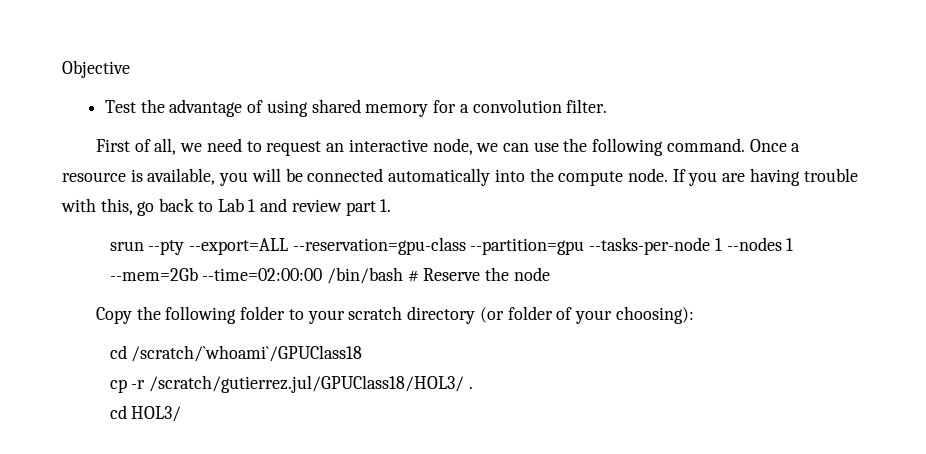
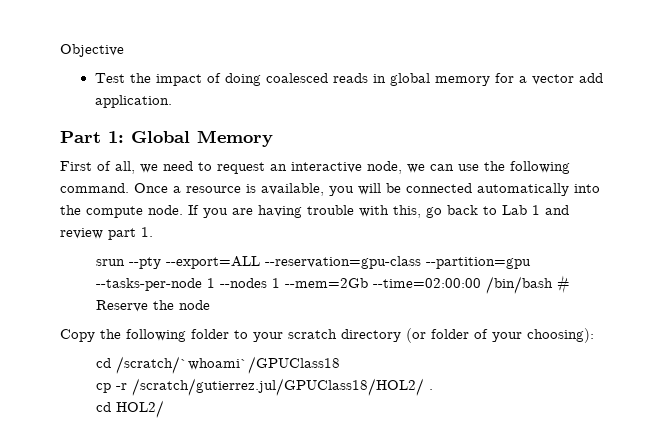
- Test the advantage of using shared memory for a convolution filter.
+ Test the impact of doing coalesced reads in global memory for a vector add application.
+ Part 1: Global Memory
- cp -r /scratch/gutierrez.jul/GPUClass18/HOL3/ .
+ cp -r /scratch/gutierrez.jul/GPUClass18/HOL2/ .
- cd HOL3/
+ cd HOL2/

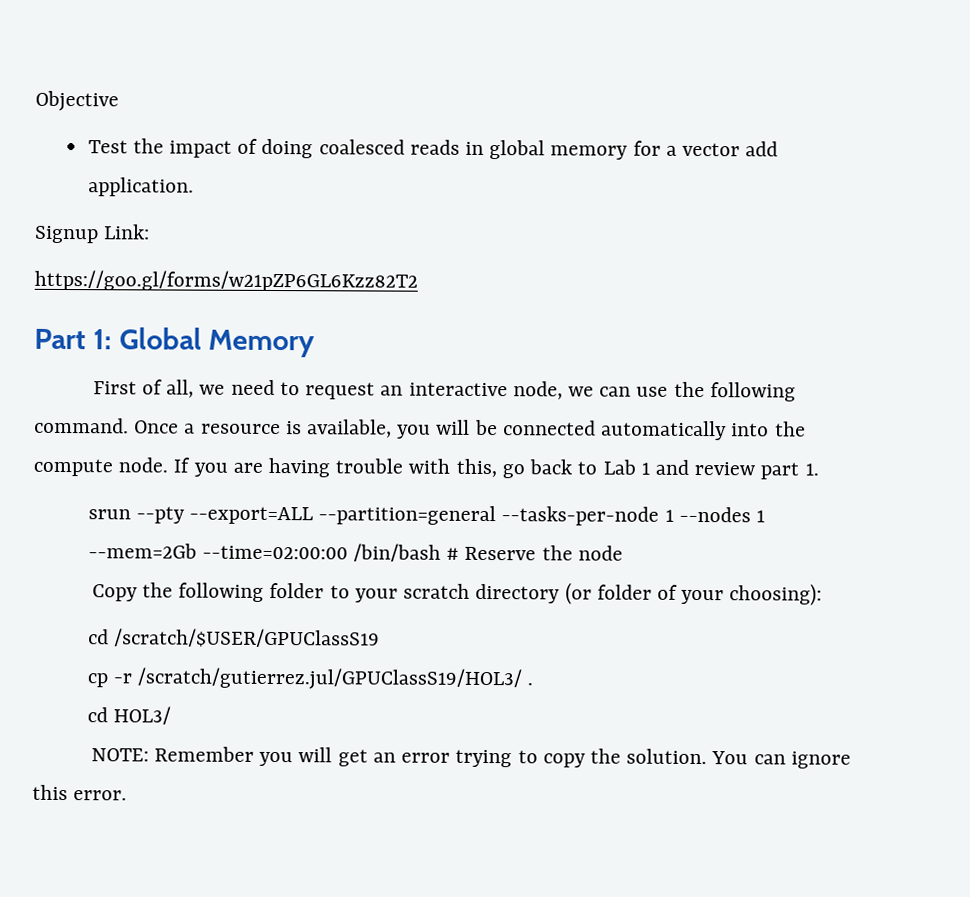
+ Signup Link:
+ https://goo.gl/forms/w21pZP6GL6Kzz82T2
- srun --pty --export=ALL --reservation=gpu-class --partition=gpu --tasks-per-node 1 --nodes 1 --mem=2Gb --time=02:00:00 /bin/bash # Reserve the node
+ srun --pty --export=ALL --partition=general --tasks-per-node 1 --nodes 1 --mem=2Gb --time=02:00:00 /bin/bash # Reserve the node
- cd /scratch/`whoami`/GPUClass18
+ cd /scratch/$USER/GPUClassS19
- cp -r /scratch/gutierrez.jul/GPUClass18/HOL2/ .
+ cp -r /scratch/gutierrez.jul/GPUClassS19/HOL3/ .
- cd HOL2/
+ cd HOL3/
+ NOTE: Remember you will get an error trying to copy the solution. You can ignore this error.

